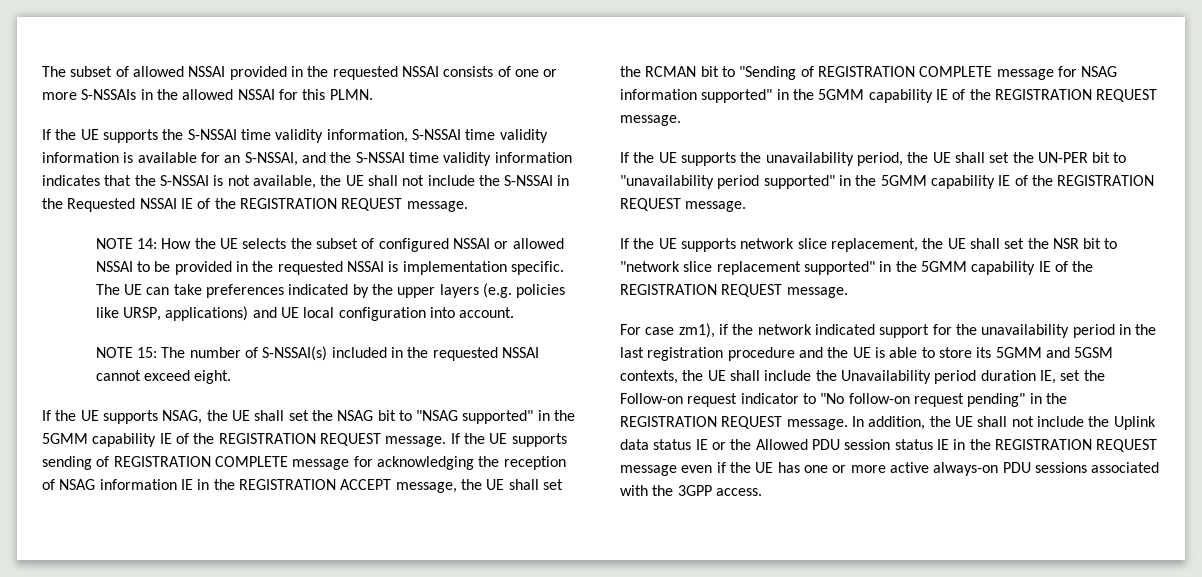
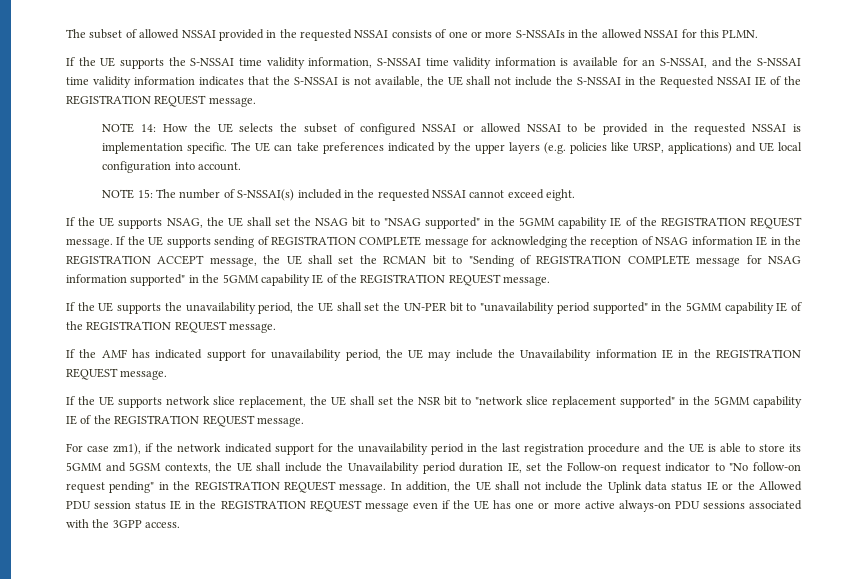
+ If the AMF has indicated support for unavailability period, the UE may include the Unavailability information IE in the REGISTRATION REQUEST message.

